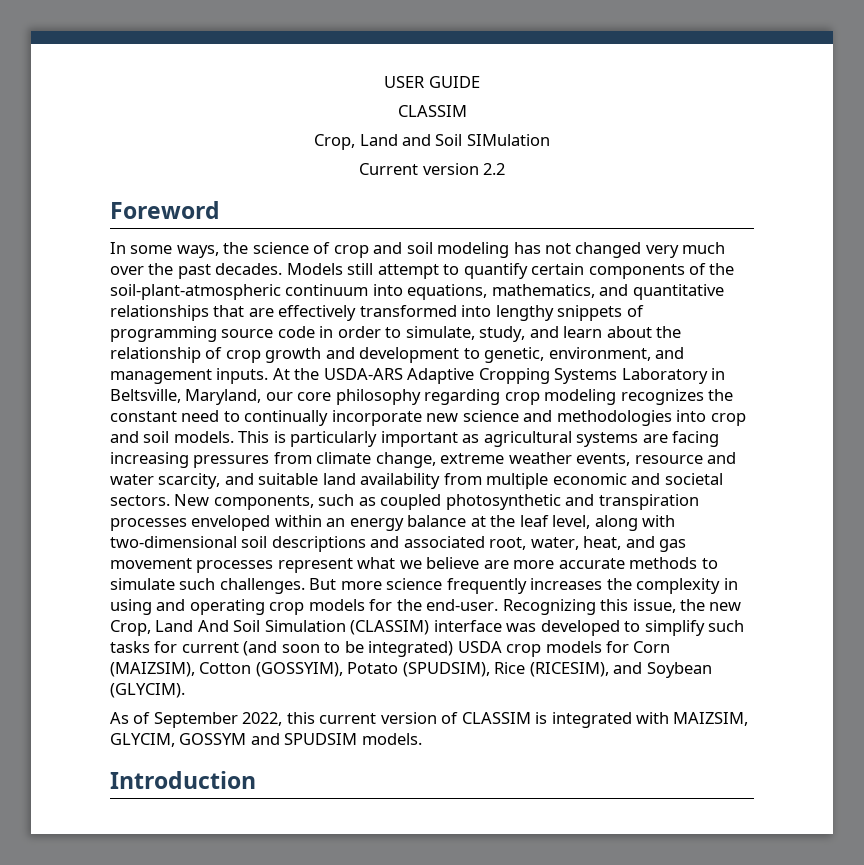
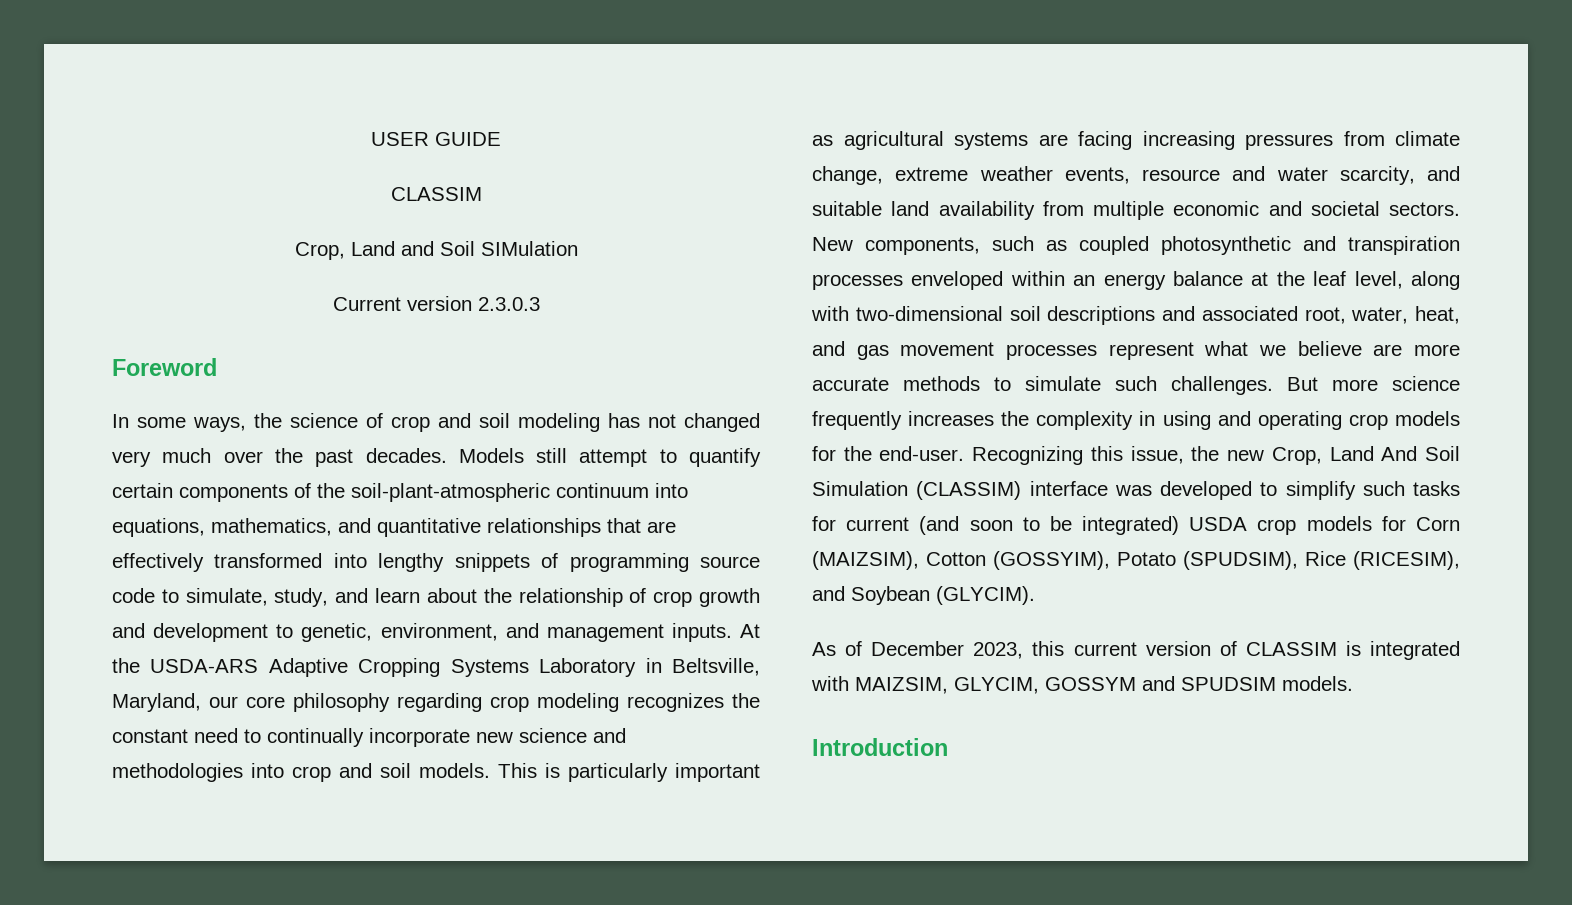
- Current version 2.2
+ Current version 2.3.0.3
- Models still attempt to quantify certain components of the soil-plant-atmospheric continuum into equations, mathematics, and quantitative relationships that are effectively transformed into lengthy snippets of programming source code in order to simulate, study, and learn about the relationship of crop growth and development to genetic, environment, and management inputs.
+ Models still attempt to quantify certain components of the soil-plant-atmospheric continuum into equations, mathematics, and quantitative relationships that are effectively transformed into lengthy snippets of programming source code to simulate, study, and learn about the relationship of crop growth and development to genetic, environment, and management inputs.
- As of September 2022, this current version of CLASSIM is integrated with MAIZSIM, GLYCIM, GOSSYM and SPUDSIM models.
+ As of December 2023, this current version of CLASSIM is integrated with MAIZSIM, GLYCIM, GOSSYM and SPUDSIM models.

